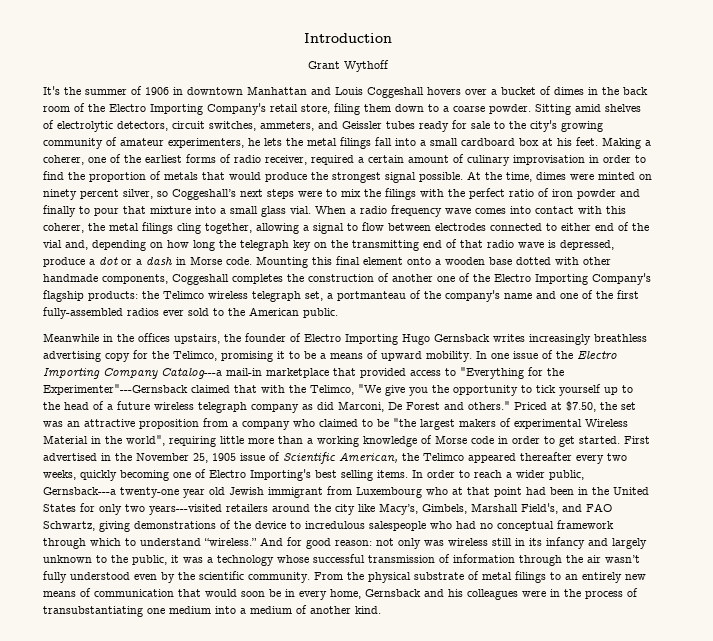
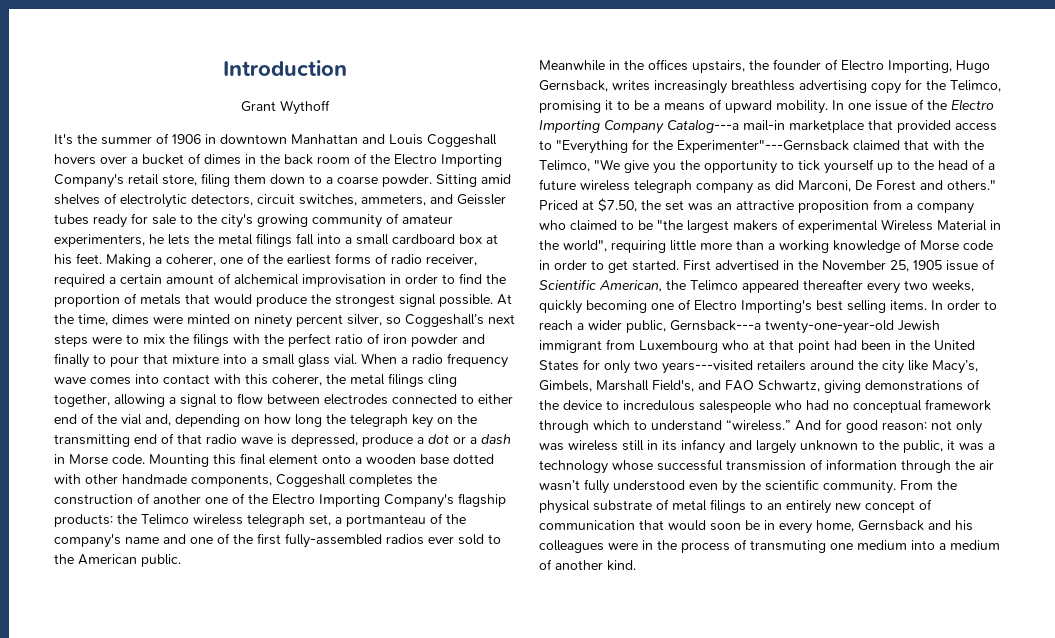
- Making a coherer, one of the earliest forms of radio receiver, required a certain amount of culinary improvisation in order to find the proportion of metals that would produce the strongest signal possible.
+ Making a coherer, one of the earliest forms of radio receiver, required a certain amount of alchemical improvisation in order to find the proportion of metals that would produce the strongest signal possible.
- Meanwhile in the offices upstairs, the founder of Electro Importing Hugo Gernsback writes increasingly breathless advertising copy for the Telimco, promising it to be a means of upward mobility.
+ Meanwhile in the offices upstairs, the founder of Electro Importing, Hugo Gernsback, writes increasingly breathless advertising copy for the Telimco, promising it to be a means of upward mobility.
- In order to reach a wider public, Gernsback---a twenty-one year old Jewish immigrant from Luxembourg who at that point had been in the United States for only two years---visited retailers around the city like Macy’s, Gimbels, Marshall Field's, and FAO Schwartz, giving demonstrations of the device to incredulous salespeople who had no conceptual framework through which to understand “wireless.”
+ In order to reach a wider public, Gernsback---a twenty-one-year-old Jewish immigrant from Luxembourg who at that point had been in the United States for only two years---visited retailers around the city like Macy’s, Gimbels, Marshall Field's, and FAO Schwartz, giving demonstrations of the device to incredulous salespeople who had no conceptual framework through which to understand “wireless.”
- From the physical substrate of metal filings to an entirely new means of communication that would soon be in every home, Gernsback and his colleagues were in the process of transubstantiating one medium into a medium of another kind.
+ From the physical substrate of metal filings to an entirely new concept of communication that would soon be in every home, Gernsback and his colleagues were in the process of transmuting one medium into a medium of another kind.

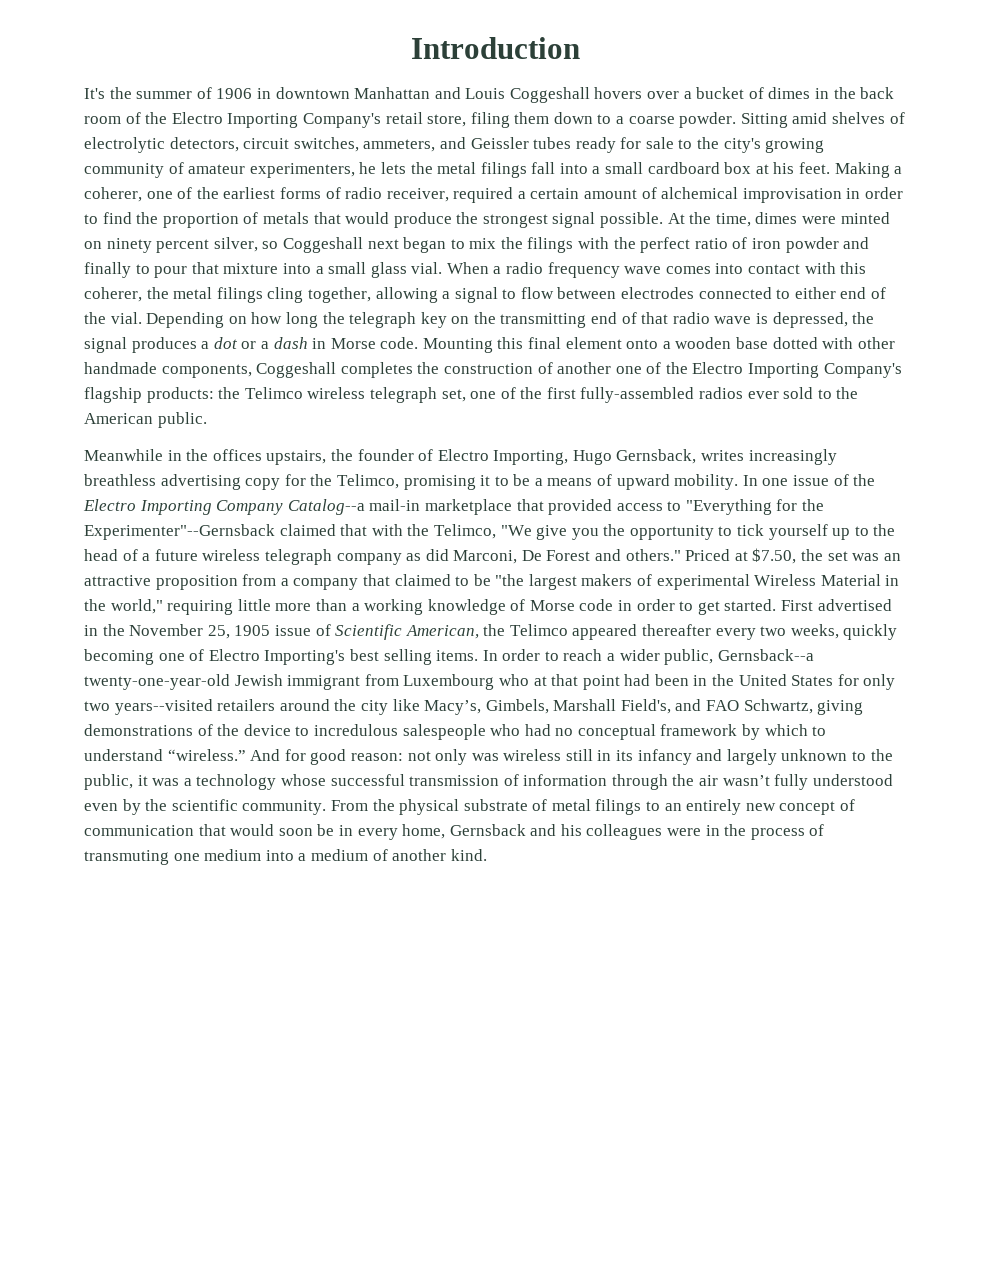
- Grant Wythoff
- At the time, dimes were minted on ninety percent silver, so Coggeshall’s next steps were to mix the filings with the perfect ratio of iron powder and finally to pour that mixture into a small glass vial.
+ At the time, dimes were minted on ninety percent silver, so Coggeshall next began to mix the filings with the perfect ratio of iron powder and finally to pour that mixture into a small glass vial.
- When a radio frequency wave comes into contact with this coherer, the metal filings cling together, allowing a signal to flow between electrodes connected to either end of the vial and, depending on how long the telegraph key on the transmitting end of that radio wave is depressed, produce a dot or a dash in Morse code.
+ When a radio frequency wave comes into contact with this coherer, the metal filings cling together, allowing a signal to flow between electrodes connected to either end of the vial. Depending on how long the telegraph key on the transmitting end of that radio wave is depressed, the signal produces a dot or a dash in Morse code.
- Mounting this final element onto a wooden base dotted with other handmade components, Coggeshall completes the construction of another one of the Electro Importing Company's flagship products: the Telimco wireless telegraph set, a portmanteau of the company's name and one of the first fully-assembled radios ever sold to the American public.
+ Mounting this final element onto a wooden base dotted with other handmade components, Coggeshall completes the construction of another one of the Electro Importing Company's flagship products: the Telimco wireless telegraph set, one of the first fully-assembled radios ever sold to the American public.
- In one issue of the Electro Importing Company Catalog---a mail-in marketplace that provided access to "Everything for the Experimenter"---Gernsback claimed that with the Telimco, "We give you the opportunity to tick yourself up to the head of a future wireless telegraph company as did Marconi, De Forest and others."
+ In one issue of the Electro Importing Company Catalog--a mail-in marketplace that provided access to "Everything for the Experimenter"--Gernsback claimed that with the Telimco, "We give you the opportunity to tick yourself up to the head of a future wireless telegraph company as did Marconi, De Forest and others."
- Priced at $7.50, the set was an attractive proposition from a company who claimed to be "the largest makers of experimental Wireless Material in the world", requiring little more than a working knowledge of Morse code in order to get started.
+ Priced at $7.50, the set was an attractive proposition from a company that claimed to be "the largest makers of experimental Wireless Material in the world," requiring little more than a working knowledge of Morse code in order to get started.
- In order to reach a wider public, Gernsback---a twenty-one-year-old Jewish immigrant from Luxembourg who at that point had been in the United States for only two years---visited retailers around the city like Macy’s, Gimbels, Marshall Field's, and FAO Schwartz, giving demonstrations of the device to incredulous salespeople who had no conceptual framework through which to understand “wireless.”
+ In order to reach a wider public, Gernsback--a twenty-one-year-old Jewish immigrant from Luxembourg who at that point had been in the United States for only two years--visited retailers around the city like Macy’s, Gimbels, Marshall Field's, and FAO Schwartz, giving demonstrations of the device to incredulous salespeople who had no conceptual framework by which to understand “wireless.”

